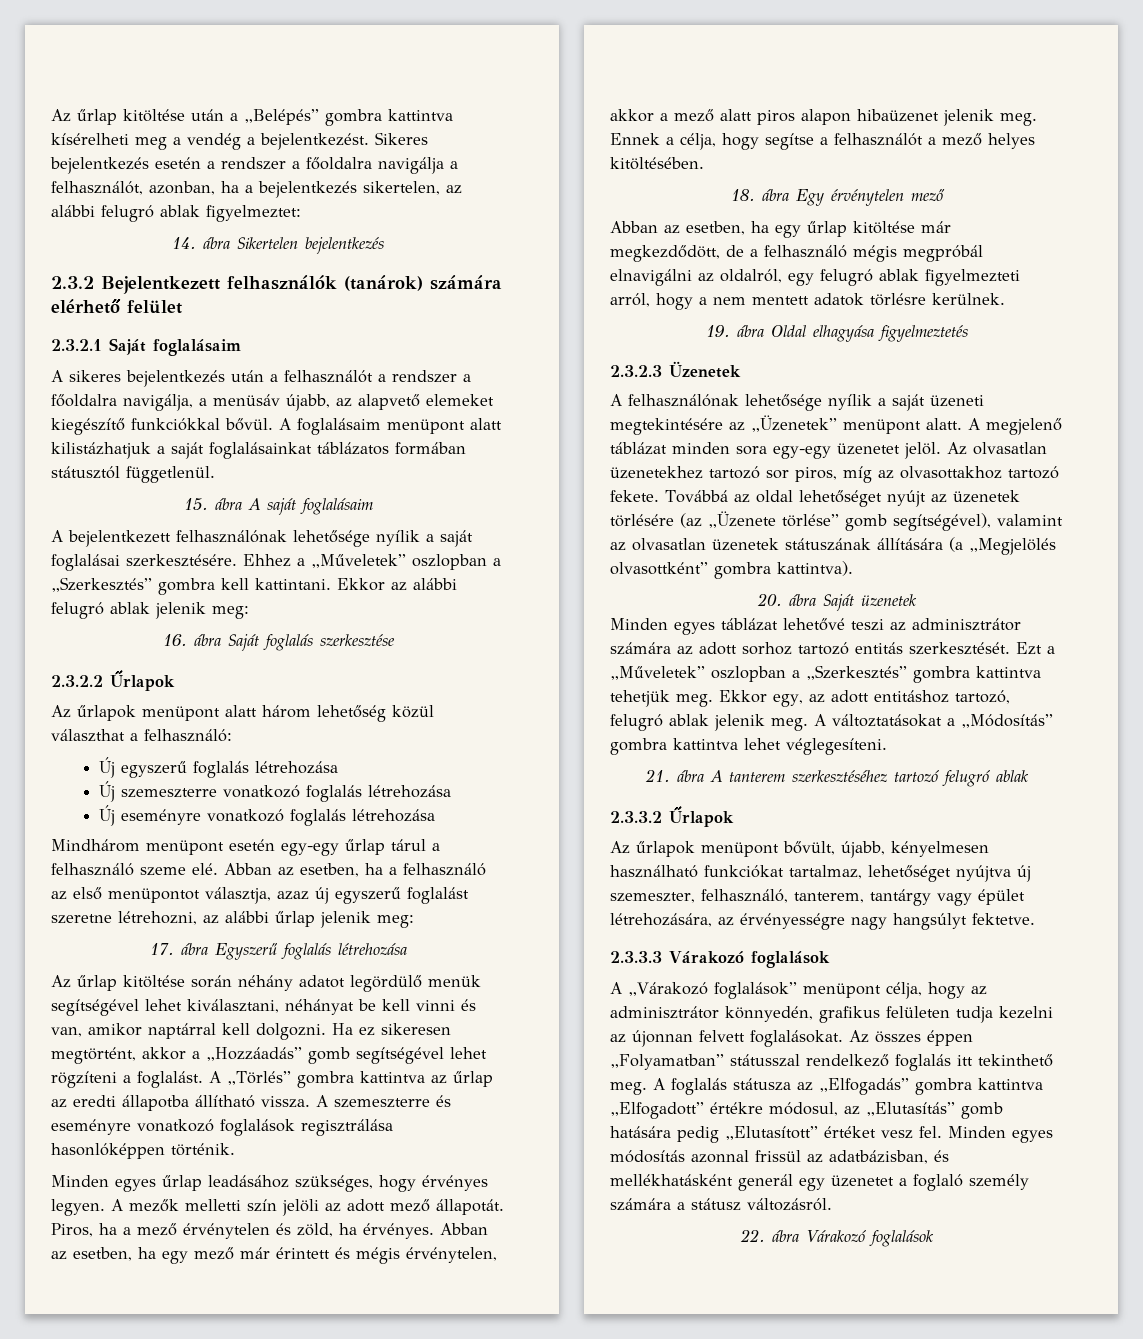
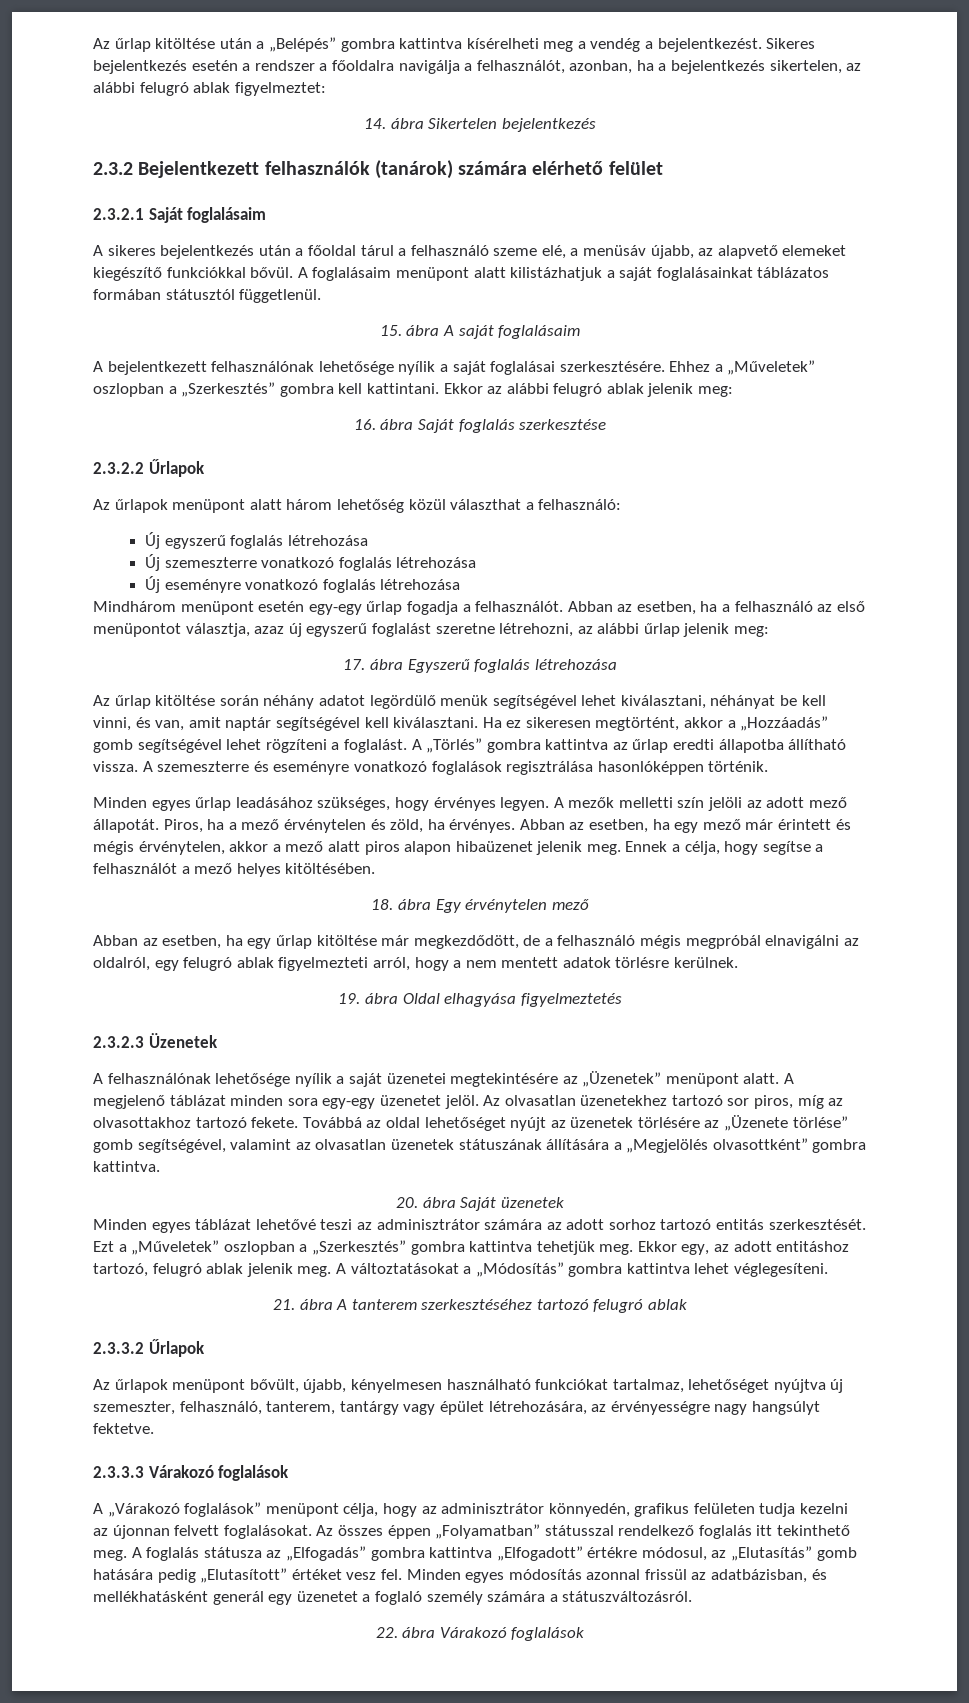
- A sikeres bejelentkezés után a felhasználót a rendszer a főoldalra navigálja, a menüsáv újabb, az alapvető elemeket kiegészítő funkciókkal bővül.
+ A sikeres bejelentkezés után a főoldal tárul a felhasználó szeme elé, a menüsáv újabb, az alapvető elemeket kiegészítő funkciókkal bővül.
- Mindhárom menüpont esetén egy-egy űrlap tárul a felhasználó szeme elé.
+ Mindhárom menüpont esetén egy-egy űrlap fogadja a felhasználót.
- Az űrlap kitöltése során néhány adatot legördülő menük segítségével lehet kiválasztani, néhányat be kell vinni és van, amikor naptárral kell dolgozni.
+ Az űrlap kitöltése során néhány adatot legördülő menük segítségével lehet kiválasztani, néhányat be kell vinni, és van, amit naptár segítségével kell kiválasztani.
- A „Törlés” gombra kattintva az űrlap az eredti állapotba állítható vissza.
+ A „Törlés” gombra kattintva az űrlap eredti állapotba állítható vissza.
- A felhasználónak lehetősége nyílik a saját üzeneti megtekintésére az „Üzenetek” menüpont alatt.
+ A felhasználónak lehetősége nyílik a saját üzenetei megtekintésére az „Üzenetek” menüpont alatt.
- Továbbá az oldal lehetőséget nyújt az üzenetek törlésére (az „Üzenete törlése” gomb segítségével), valamint az olvasatlan üzenetek státuszának állítására (a „Megjelölés olvasottként” gombra kattintva).
+ Továbbá az oldal lehetőséget nyújt az üzenetek törlésére az „Üzenete törlése” gomb segítségével, valamint az olvasatlan üzenetek státuszának állítására a „Megjelölés olvasottként” gombra kattintva.
- Minden egyes módosítás azonnal frissül az adatbázisban, és mellékhatásként generál egy üzenetet a foglaló személy számára a státusz változásról.
+ Minden egyes módosítás azonnal frissül az adatbázisban, és mellékhatásként generál egy üzenetet a foglaló személy számára a státuszváltozásról.

